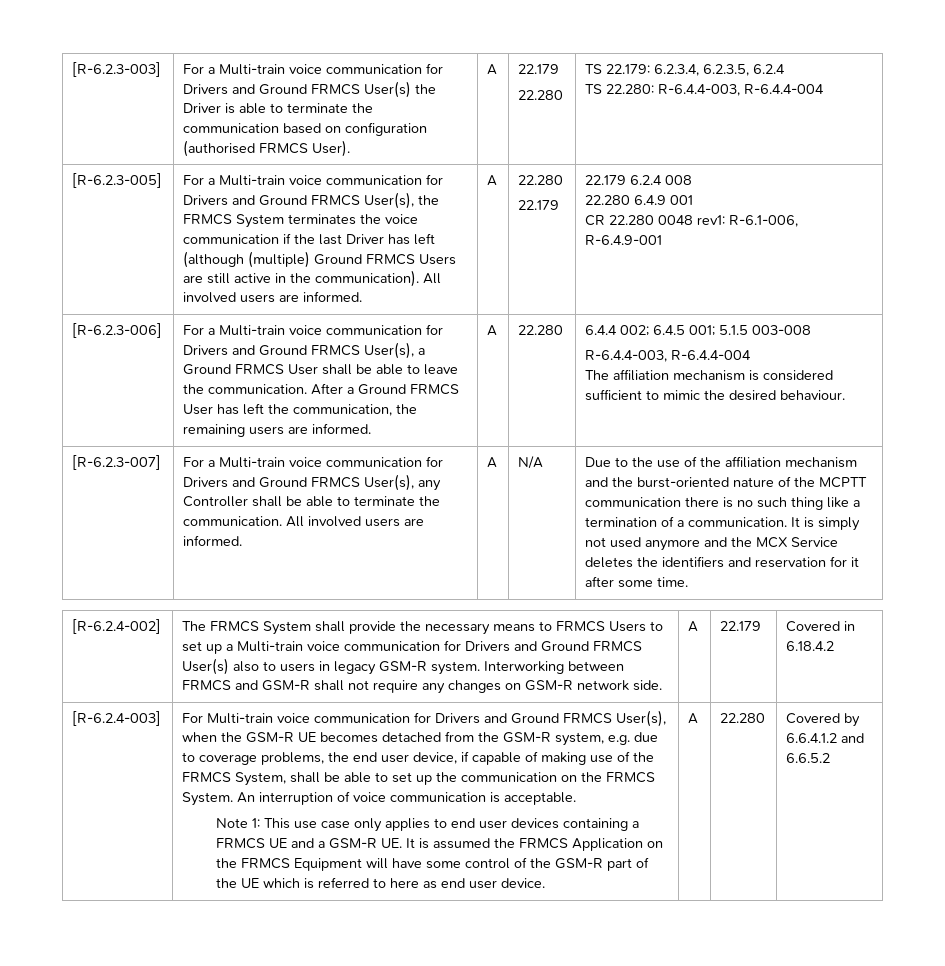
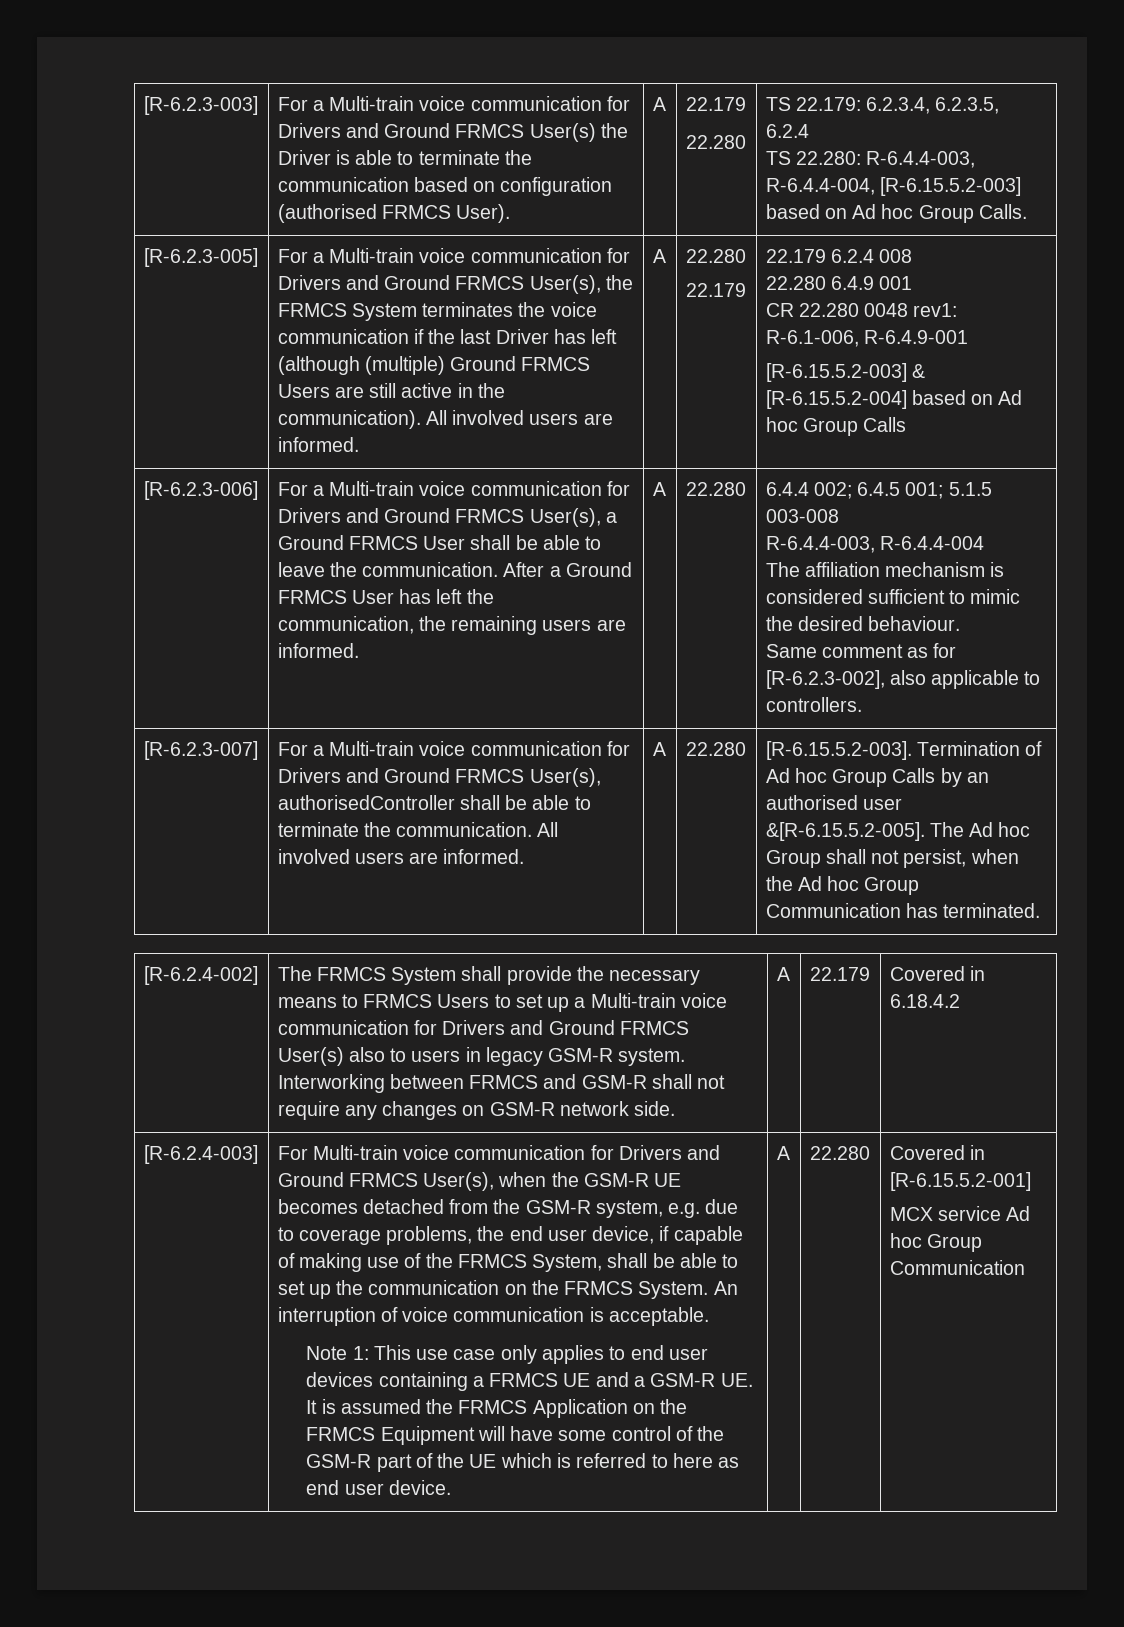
- TS 22.280: R-6.4.4-003, R-6.4.4-004
+ TS 22.280: R-6.4.4-003, R-6.4.4-004, [R-6.15.5.2-003] based on Ad hoc Group Calls.
+ [R-6.15.5.2-003] & [R-6.15.5.2-004] based on Ad hoc Group Calls
+ Same comment as for [R-6.2.3-002], also applicable to controllers.
- For a Multi-train voice communication for Drivers and Ground FRMCS User(s), any Controller shall be able to terminate the communication.
+ For a Multi-train voice communication for Drivers and Ground FRMCS User(s), authorisedController shall be able to terminate the communication.
- N/A | Due to the use of the affiliation mechanism and the burst-oriented nature of the MCPTT communication there is no such thing like a termination of a communication. It is simply not used anymore and the MCX Service deletes the identifiers and reservation for it after some time.
+ 22.280 | [R-6.15.5.2-003]. Termination of Ad hoc Group Calls by an authorised user &[R-6.15.5.2-005]. The Ad hoc Group shall not persist, when the Ad hoc Group Communication has terminated.
- Covered by 6.6.4.1.2 and 6.6.5.2
+ Covered in [R-6.15.5.2-001]
+ MCX service Ad hoc Group Communication

